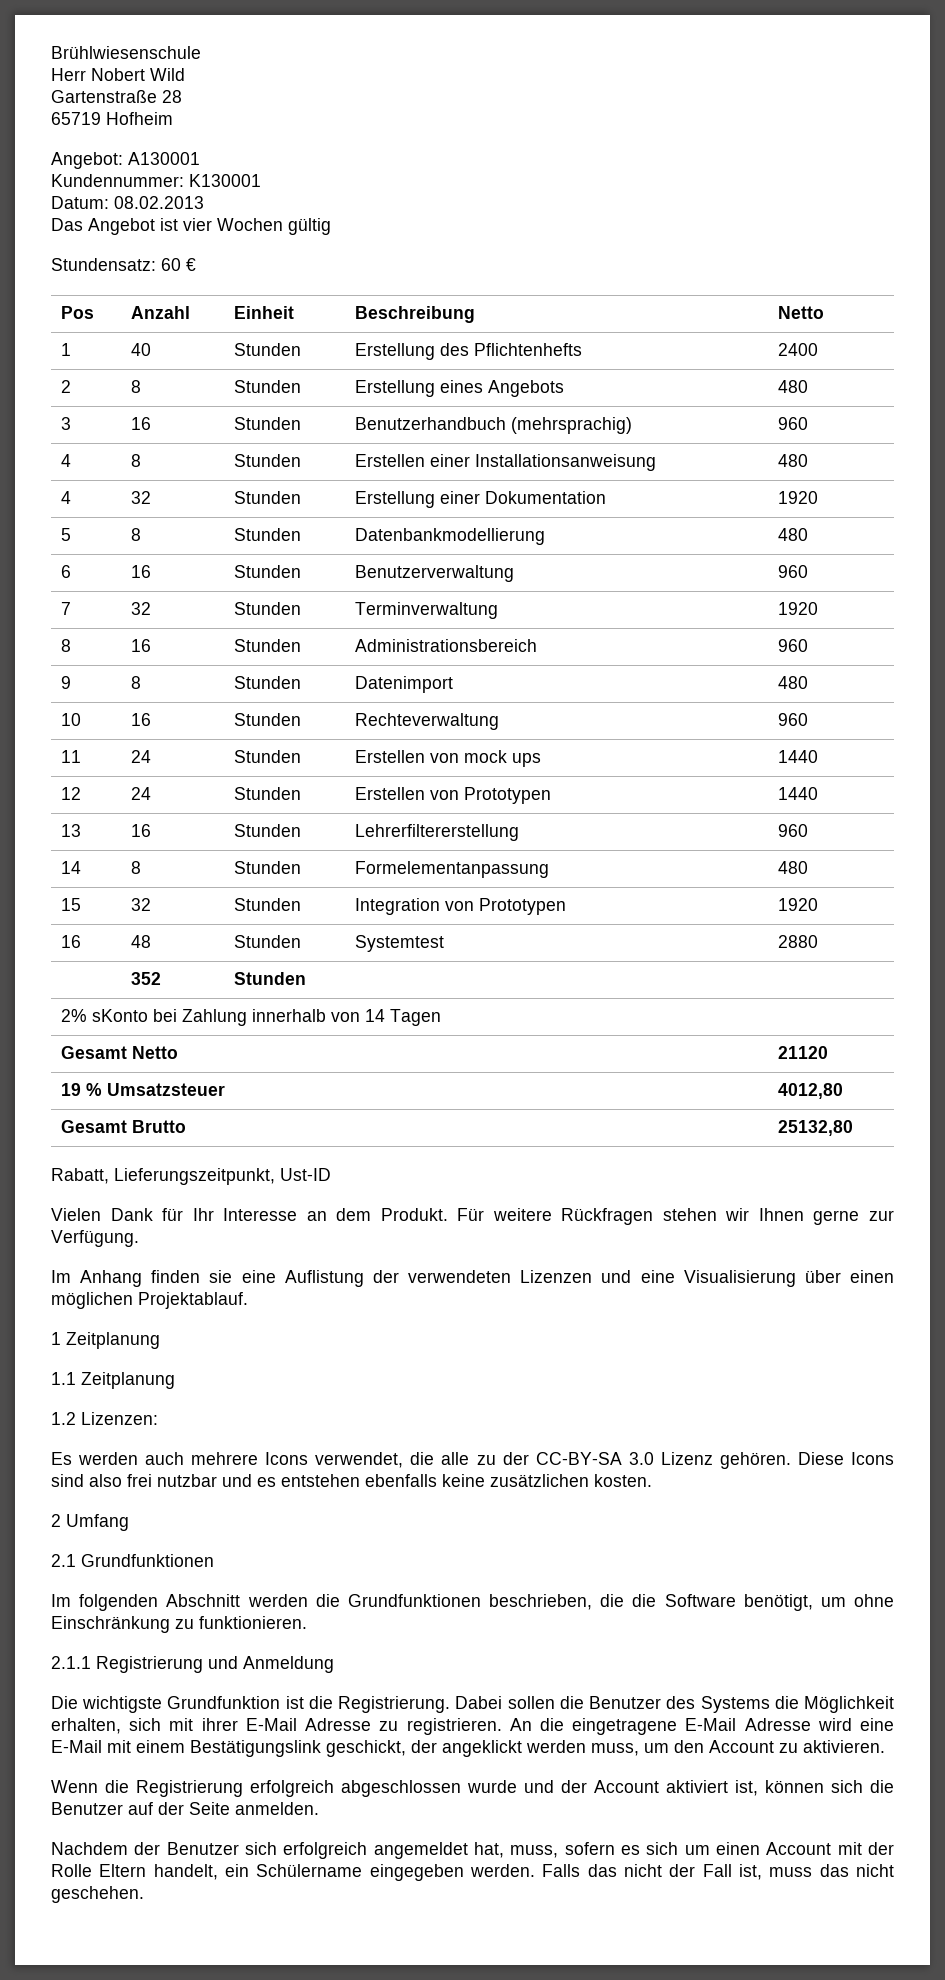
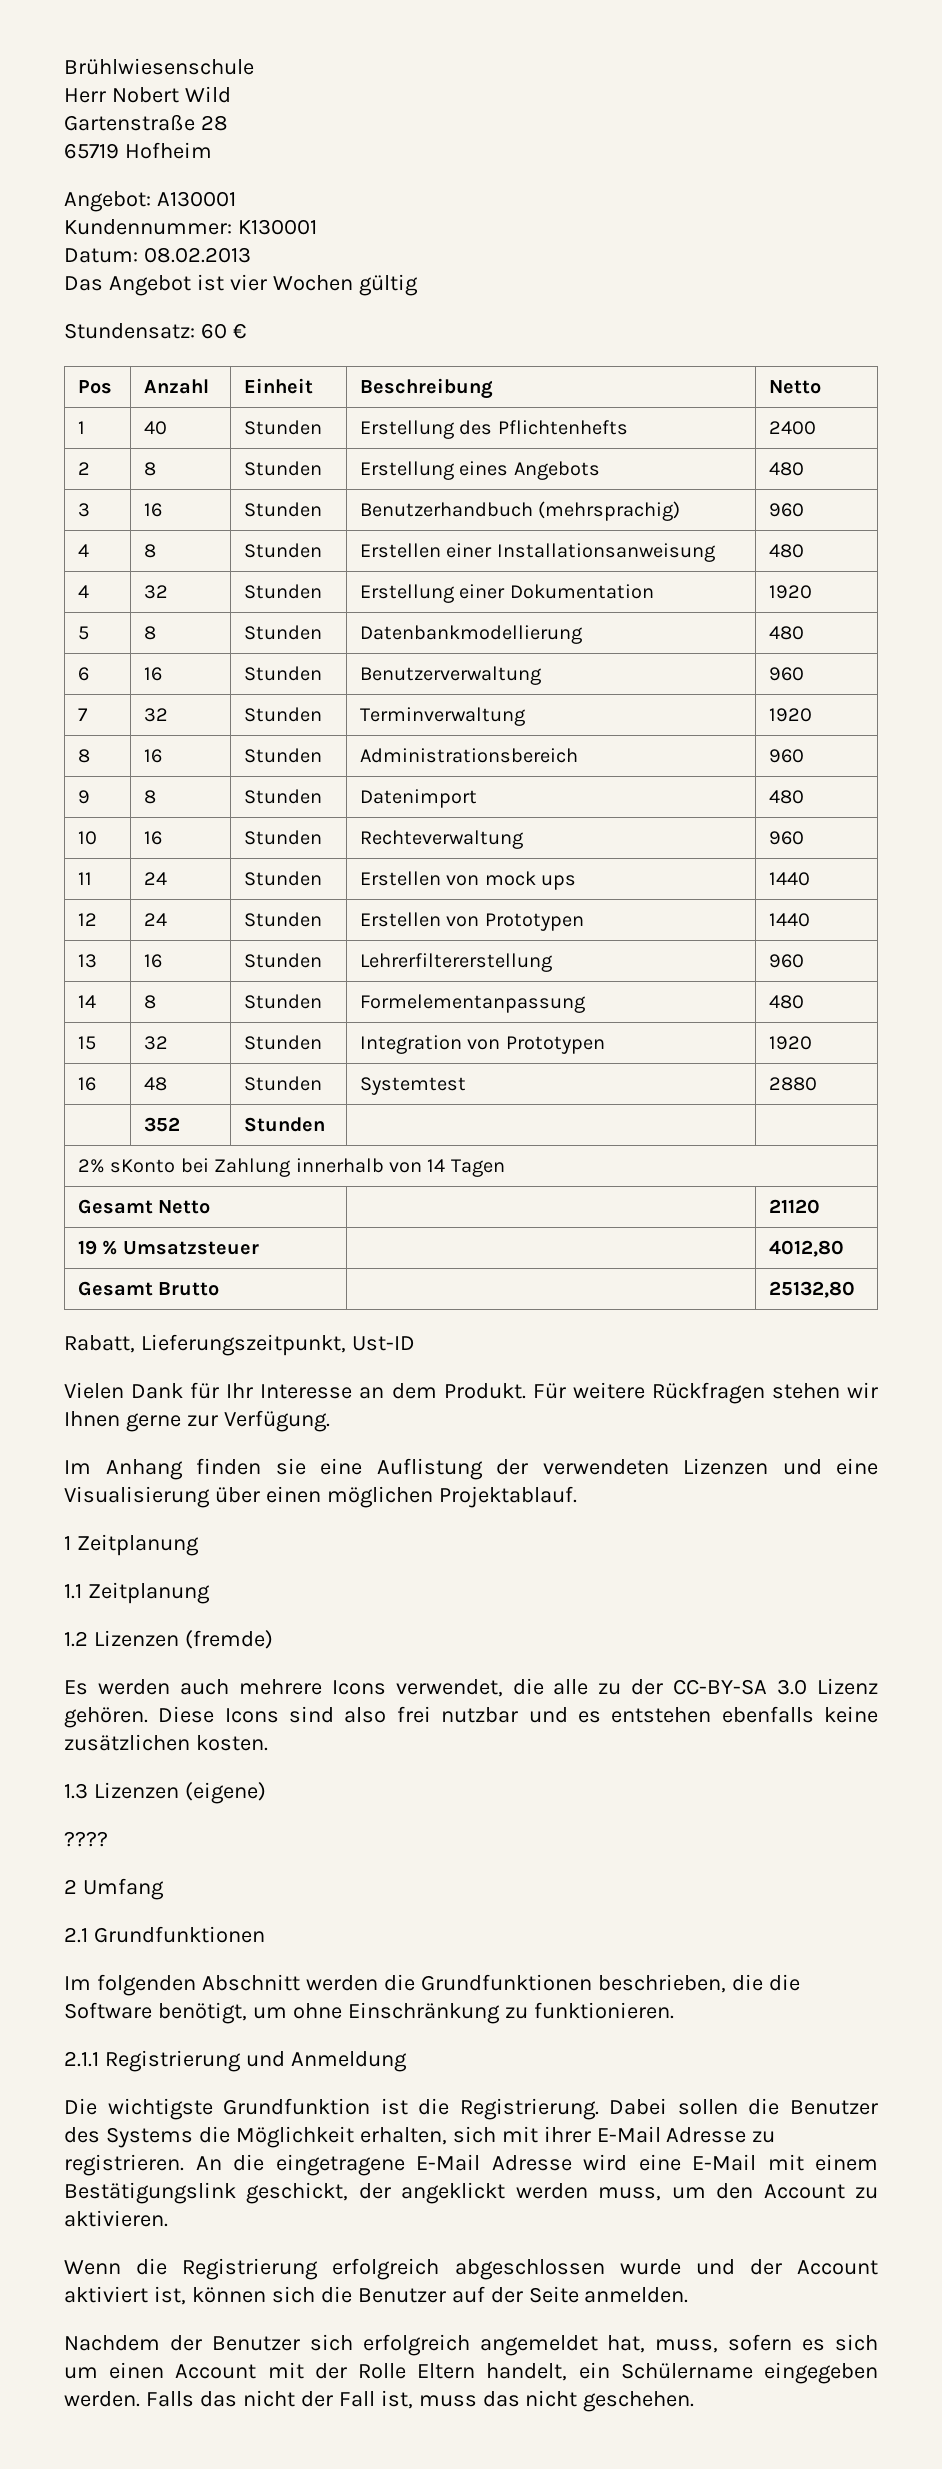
- 1.2 Lizenzen:
+ 1.2 Lizenzen (fremde)
+ 1.3 Lizenzen (eigene)
+ ????

